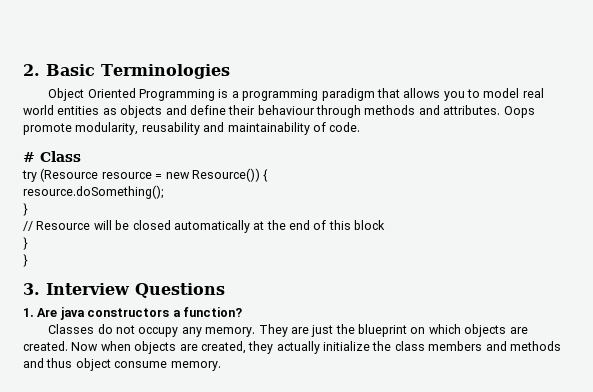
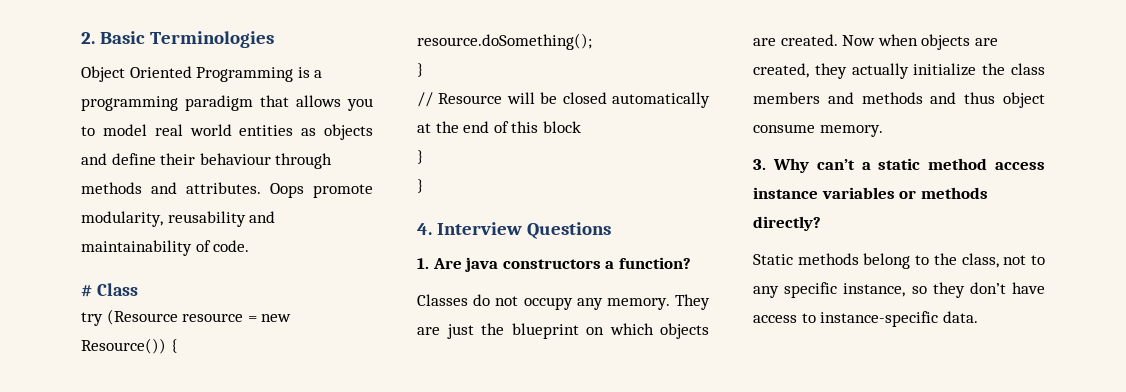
- 3. Interview Questions
+ 4. Interview Questions
+ 3. Why can’t a static method access instance variables or methods directly?
+ Static methods belong to the class, not to any specific instance, so they don’t have access to instance-specific data.

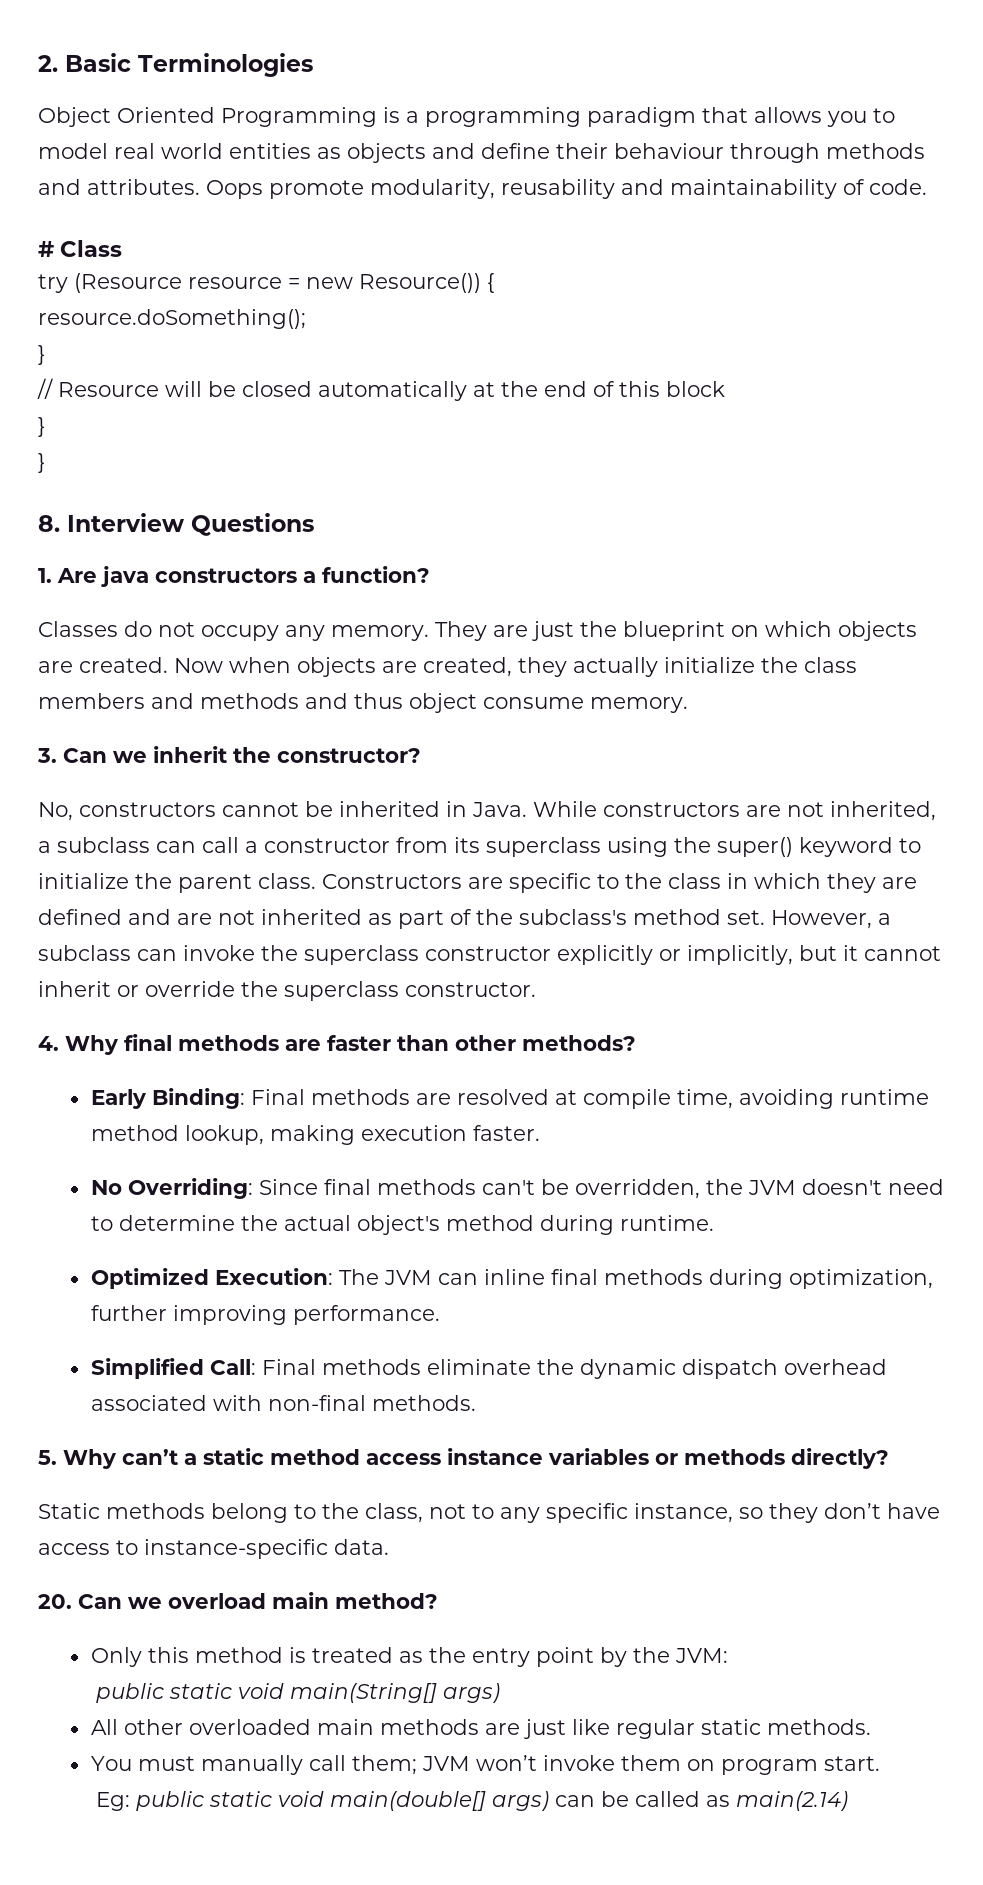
- 4. Interview Questions
+ 8. Interview Questions
- 3. Why can’t a static method access instance variables or methods directly?
+ 3. Can we inherit the constructor?
+ No, constructors cannot be inherited in Java. While constructors are not inherited, a subclass can call a constructor from its superclass using the super() keyword to initialize the parent class. Constructors are specific to the class in which they are defined and are not inherited as part of the subclass's method set. However, a subclass can invoke the superclass constructor explicitly or implicitly, but it cannot inherit or override the superclass constructor.
+ 4. Why final methods are faster than other methods?
+ Early Binding: Final methods are resolved at compile time, avoiding runtime method lookup, making execution faster.
+ No Overriding: Since final methods can't be overridden, the JVM doesn't need to determine the actual object's method during runtime.
+ Optimized Execution: The JVM can inline final methods during optimization, further improving performance.
+ Simplified Call: Final methods eliminate the dynamic dispatch overhead associated with non-final methods.
+ 5. Why can’t a static method access instance variables or methods directly?
+ 20. Can we overload main method?
+ Only this method is treated as the entry point by the JVM:
+ public static void main(String[] args)
+ All other overloaded main methods are just like regular static methods.
+ You must manually call them; JVM won’t invoke them on program start.
+ Eg: public static void main(double[] args) can be called as main(2.14)

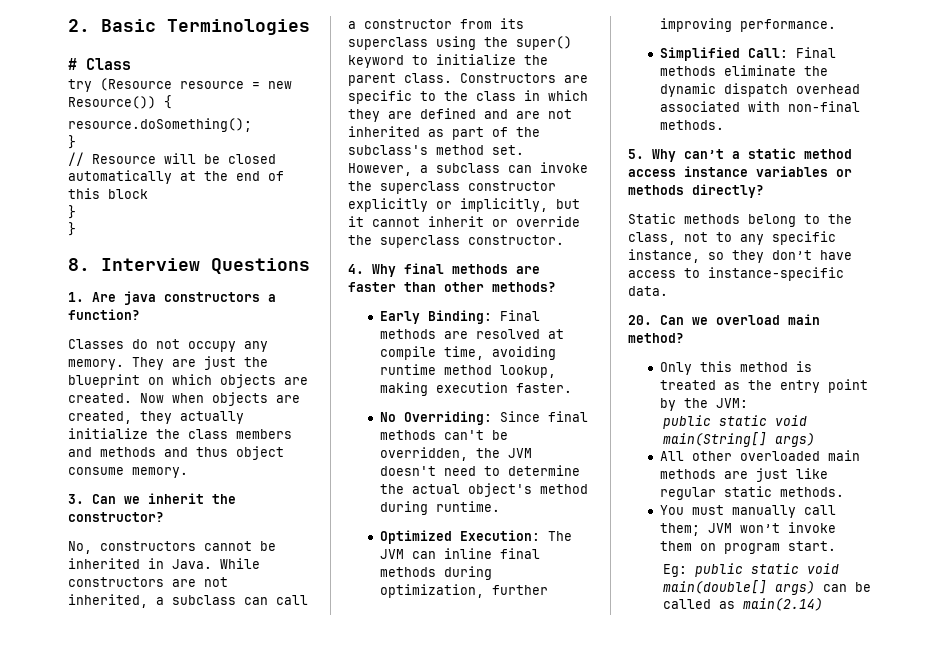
- Object Oriented Programming is a programming paradigm that allows you to model real world entities as objects and define their behaviour through methods and attributes. Oops promote modularity, reusability and maintainability of code.

